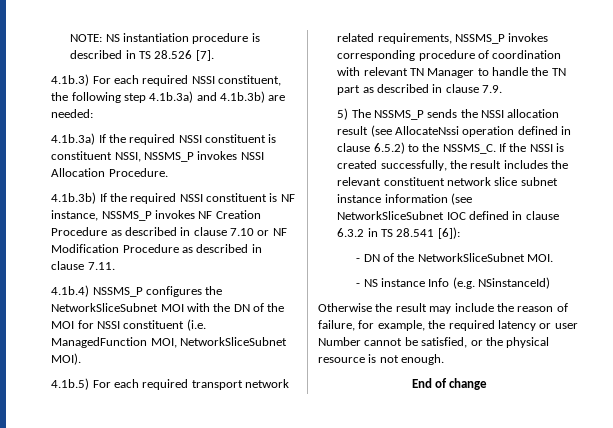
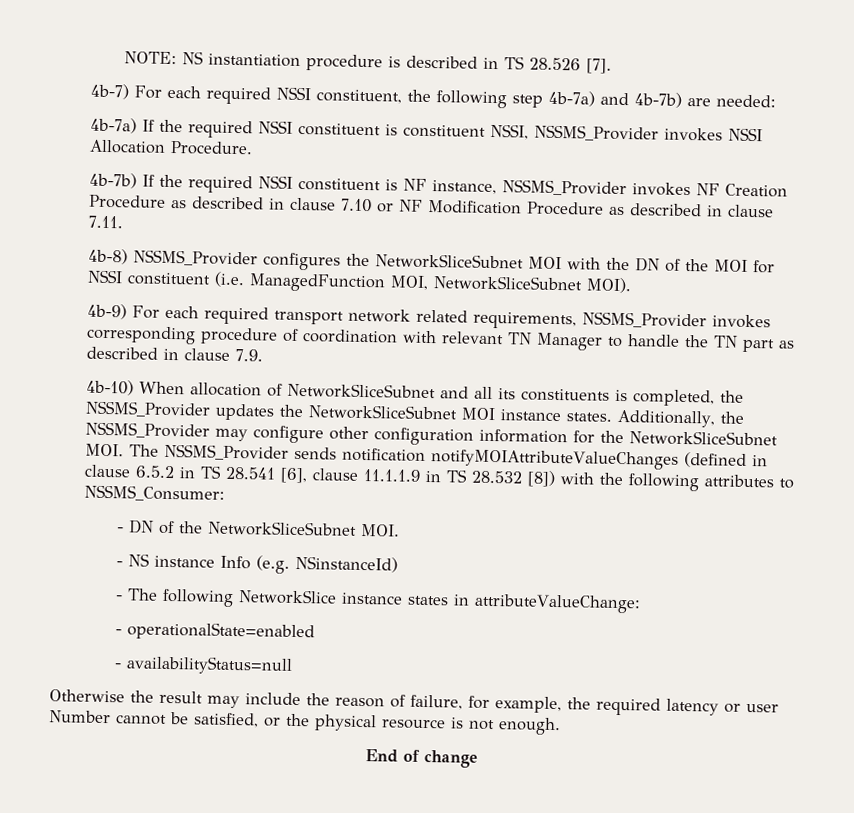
- 4.1b.3) For each required NSSI constituent, the following step 4.1b.3a) and 4.1b.3b) are needed:
+ 4b-7) For each required NSSI constituent, the following step 4b-7a) and 4b-7b) are needed:
- 4.1b.3a) If the required NSSI constituent is constituent NSSI, NSSMS_P invokes NSSI Allocation Procedure.
+ 4b-7a) If the required NSSI constituent is constituent NSSI, NSSMS_Provider invokes NSSI Allocation Procedure.
- 4.1b.3b) If the required NSSI constituent is NF instance, NSSMS_P invokes NF Creation Procedure as described in clause 7.10 or NF Modification Procedure as described in clause 7.11.
+ 4b-7b) If the required NSSI constituent is NF instance, NSSMS_Provider invokes NF Creation Procedure as described in clause 7.10 or NF Modification Procedure as described in clause 7.11.
- 4.1b.4) NSSMS_P configures the NetworkSliceSubnet MOI with the DN of the MOI for NSSI constituent (i.e. ManagedFunction MOI, NetworkSliceSubnet MOI).
+ 4b-8) NSSMS_Provider configures the NetworkSliceSubnet MOI with the DN of the MOI for NSSI constituent (i.e. ManagedFunction MOI, NetworkSliceSubnet MOI).
- 4.1b.5) For each required transport network related requirements, NSSMS_P invokes corresponding procedure of coordination with relevant TN Manager to handle the TN part as described in clause 7.9.
+ 4b-9) For each required transport network related requirements, NSSMS_Provider invokes corresponding procedure of coordination with relevant TN Manager to handle the TN part as described in clause 7.9.
- 5) The NSSMS_P sends the NSSI allocation result (see AllocateNssi operation defined in clause 6.5.2) to the NSSMS_C. If the NSSI is created successfully, the result includes the relevant constituent network slice subnet instance information (see NetworkSliceSubnet IOC defined in clause 6.3.2 in TS 28.541 [6]):
+ 4b-10) When allocation of NetworkSliceSubnet and all its constituents is completed, the NSSMS_Provider updates the NetworkSliceSubnet MOI instance states. Additionally, the NSSMS_Provider may configure other configuration information for the NetworkSliceSubnet MOI. The NSSMS_Provider sends notification notifyMOIAttributeValueChanges (defined in clause 6.5.2 in TS 28.541 [6], clause 11.1.1.9 in TS 28.532 [8]) with the following attributes to NSSMS_Consumer:
+ - The following NetworkSlice instance states in attributeValueChange:
+ - operationalState=enabled
+ - availabilityStatus=null

